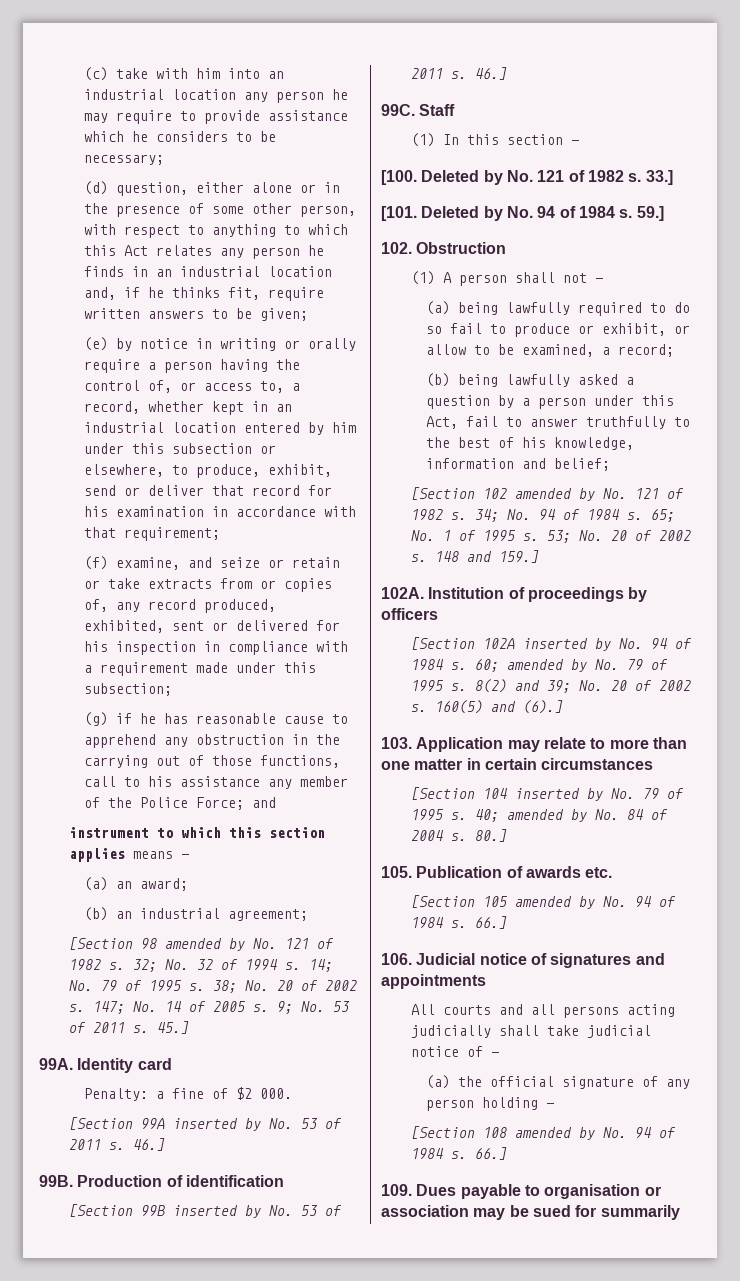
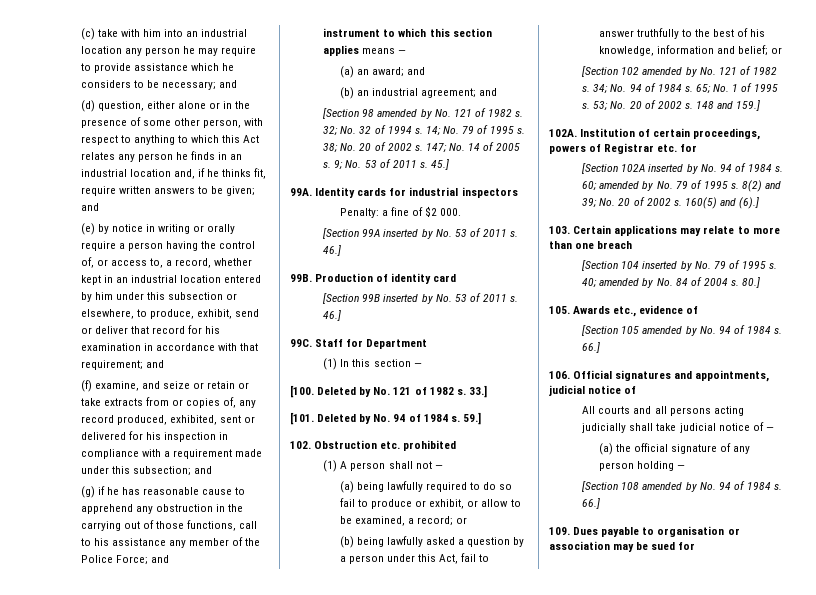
- (c) take with him into an industrial location any person he may require to provide assistance which he considers to be necessary;
+ (c) take with him into an industrial location any person he may require to provide assistance which he considers to be necessary; and
- (d) question, either alone or in the presence of some other person, with respect to anything to which this Act relates any person he finds in an industrial location and, if he thinks fit, require written answers to be given;
+ (d) question, either alone or in the presence of some other person, with respect to anything to which this Act relates any person he finds in an industrial location and, if he thinks fit, require written answers to be given; and
- (e) by notice in writing or orally require a person having the control of, or access to, a record, whether kept in an industrial location entered by him under this subsection or elsewhere, to produce, exhibit, send or deliver that record for his examination in accordance with that requirement;
+ (e) by notice in writing or orally require a person having the control of, or access to, a record, whether kept in an industrial location entered by him under this subsection or elsewhere, to produce, exhibit, send or deliver that record for his examination in accordance with that requirement; and
- (f) examine, and seize or retain or take extracts from or copies of, any record produced, exhibited, sent or delivered for his inspection in compliance with a requirement made under this subsection;
+ (f) examine, and seize or retain or take extracts from or copies of, any record produced, exhibited, sent or delivered for his inspection in compliance with a requirement made under this subsection; and
- (a) an award;
+ (a) an award; and
- (b) an industrial agreement;
+ (b) an industrial agreement; and
- Identity card
+ Identity cards for industrial inspectors
- Production of identification
+ Production of identity card
- Staff
+ Staff for Department
- 102. Obstruction
+ 102. Obstruction etc. prohibited
- (a) being lawfully required to do so fail to produce or exhibit, or allow to be examined, a record;
+ (a) being lawfully required to do so fail to produce or exhibit, or allow to be examined, a record; or
- (b) being lawfully asked a question by a person under this Act, fail to answer truthfully to the best of his knowledge, information and belief;
+ (b) being lawfully asked a question by a person under this Act, fail to answer truthfully to the best of his knowledge, information and belief; or
- Institution of proceedings by officers
+ Institution of certain proceedings, powers of Registrar etc. for
- 103. Application may relate to more than one matter in certain circumstances
+ 103. Certain applications may relate to more than one breach
- 105. Publication of awards etc.
+ 105. Awards etc., evidence of
- 106. Judicial notice of signatures and appointments
+ 106. Official signatures and appointments, judicial notice of
- 109. Dues payable to organisation or association may be sued for summarily
+ 109. Dues payable to organisation or association may be sued for

